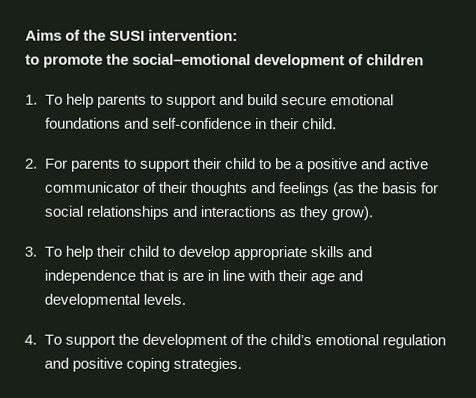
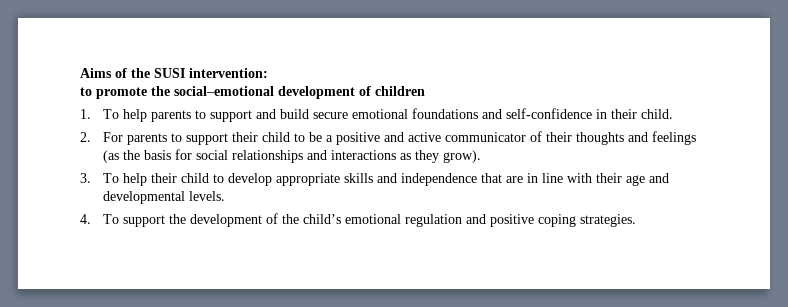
- 3. To help their child to develop appropriate skills and independence that is are in line with their age and developmental levels.
+ 3. To help their child to develop appropriate skills and independence that are in line with their age and developmental levels.

